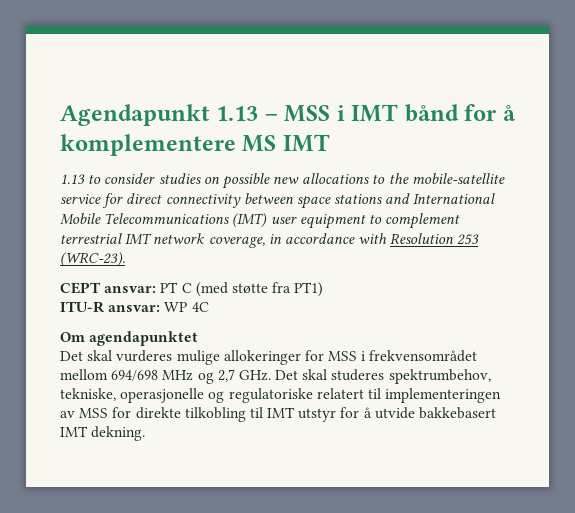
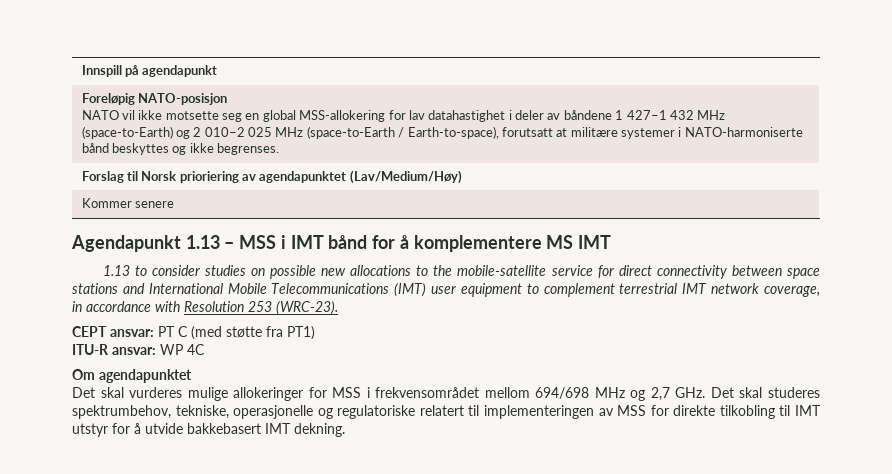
+ Innspill på agendapunkt
+ Foreløpig NATO-posisjon
+ NATO vil ikke motsette seg en global MSS-allokering for lav datahastighet i deler av båndene 1 427–1 432 MHz (space-to-Earth) og 2 010–2 025 MHz (space-to-Earth / Earth-to-space), forutsatt at militære systemer i NATO-harmoniserte bånd beskyttes og ikke begrenses.
+ Forslag til Norsk prioriering av agendapunktet (Lav/Medium/Høy)
+ Kommer senere

